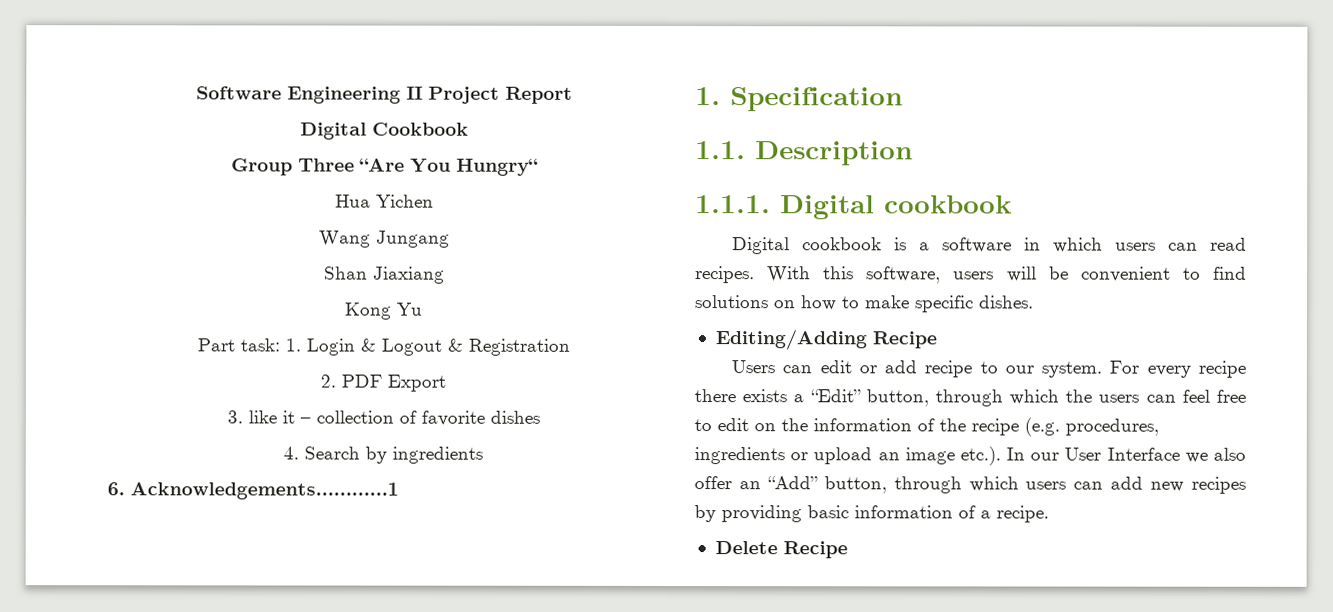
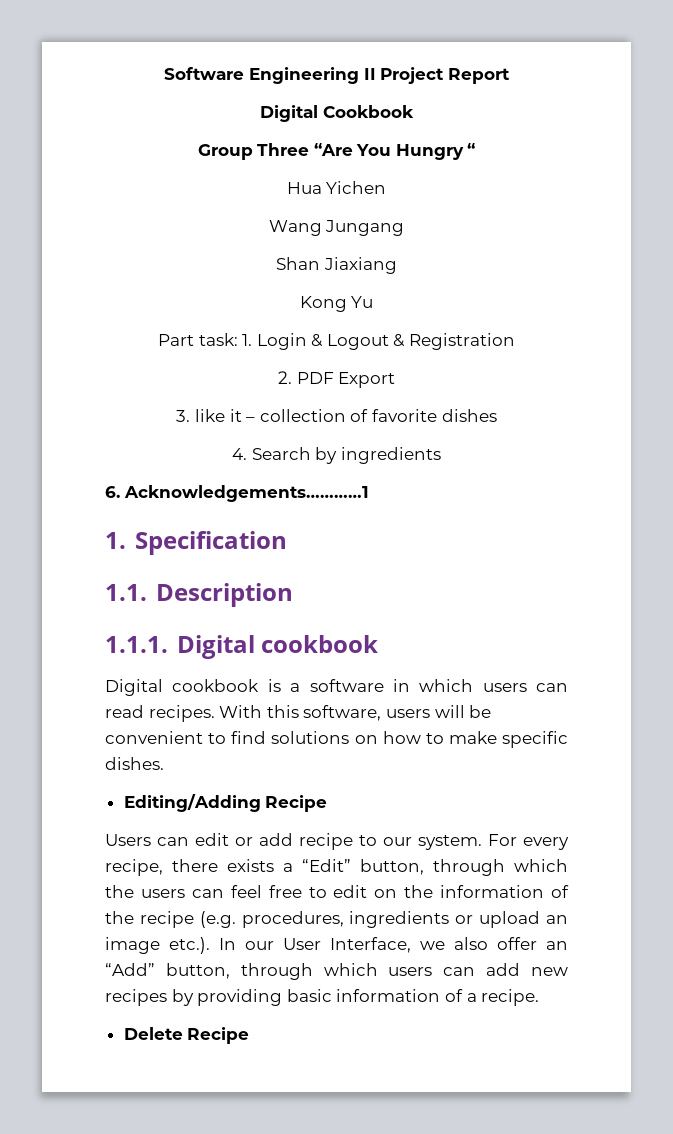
- Group Three “Are You Hungry“
+ Group Three “Are You Hungry “
- For every recipe there exists a “Edit” button, through which the users can feel free to edit on the information of the recipe (e.g. procedures, ingredients or upload an image etc.). In our User Interface we also offer an “Add” button, through which users can add new recipes by providing basic information of a recipe.
+ For every recipe, there exists a “Edit” button, through which the users can feel free to edit on the information of the recipe (e.g. procedures, ingredients or upload an image etc.). In our User Interface, we also offer an “Add” button, through which users can add new recipes by providing basic information of a recipe.

